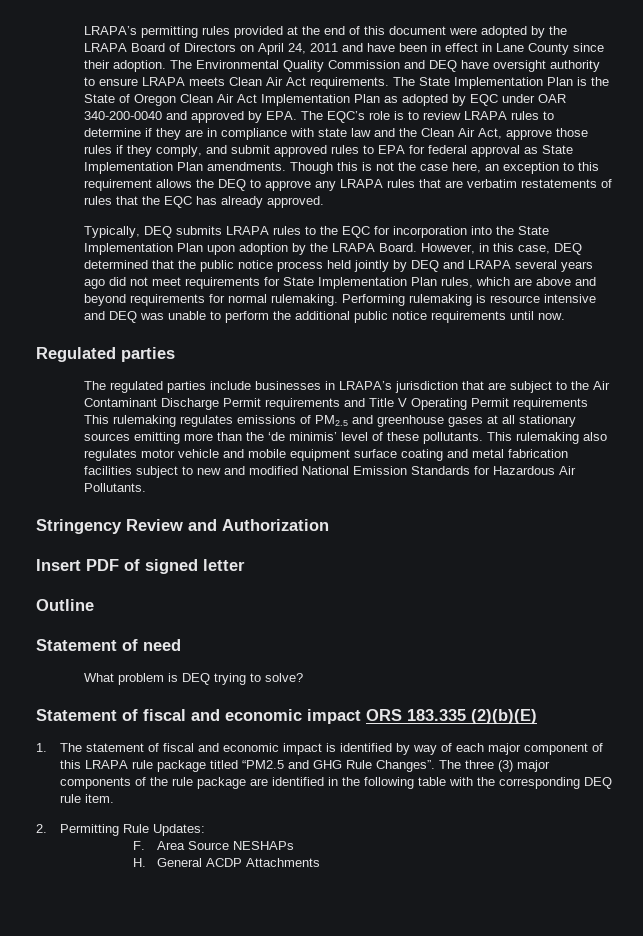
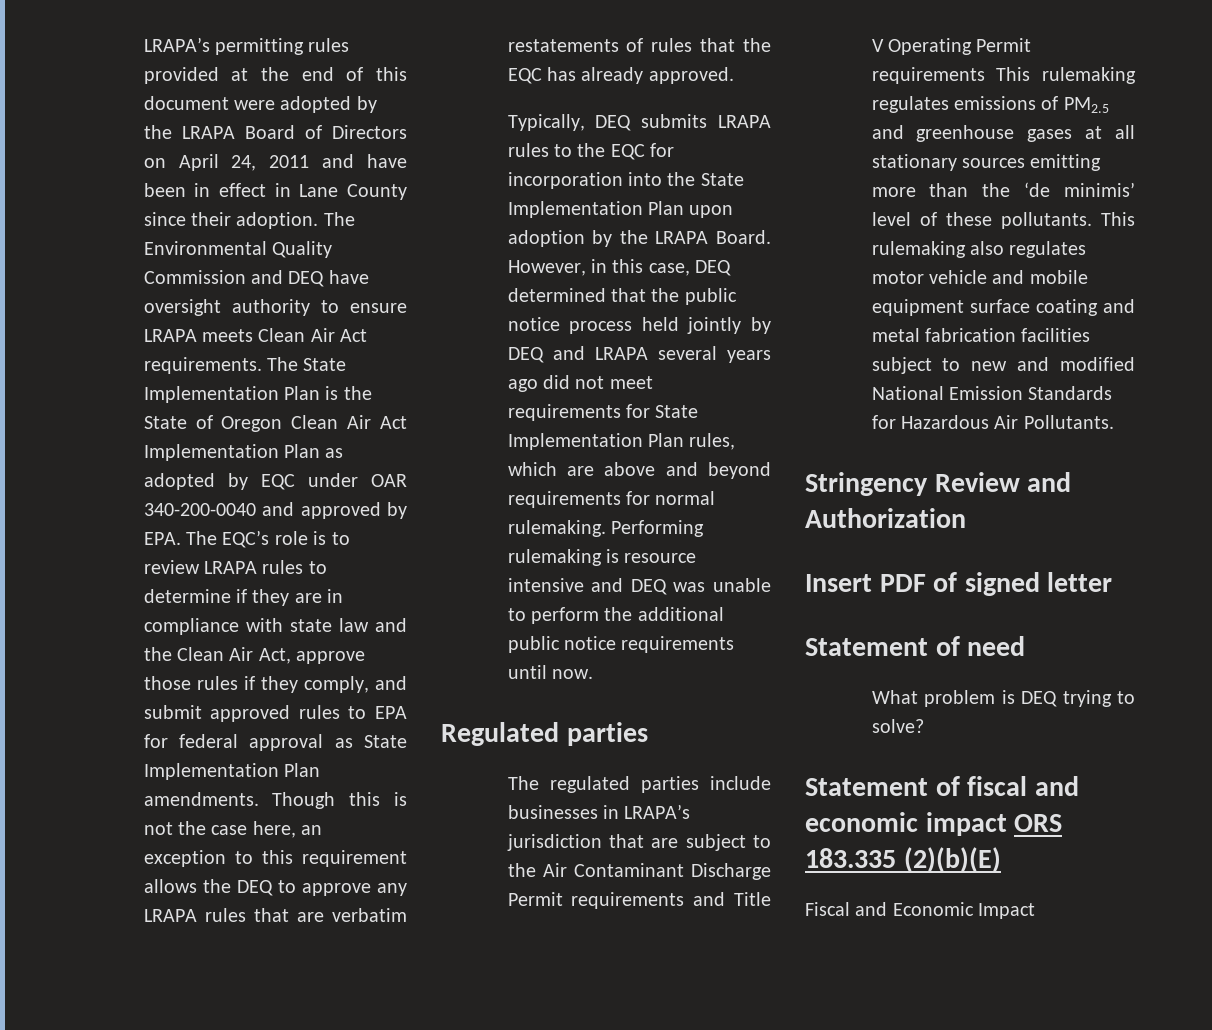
- Outline
- 1. The statement of fiscal and economic impact is identified by way of each major component of this LRAPA rule package titled “PM2.5 and GHG Rule Changes”. The three (3) major components of the rule package are identified in the following table with the corresponding DEQ rule item.
- 2. Permitting Rule Updates:
- F. Area Source NESHAPs
- H. General ACDP Attachments
+ Fiscal and Economic Impact

